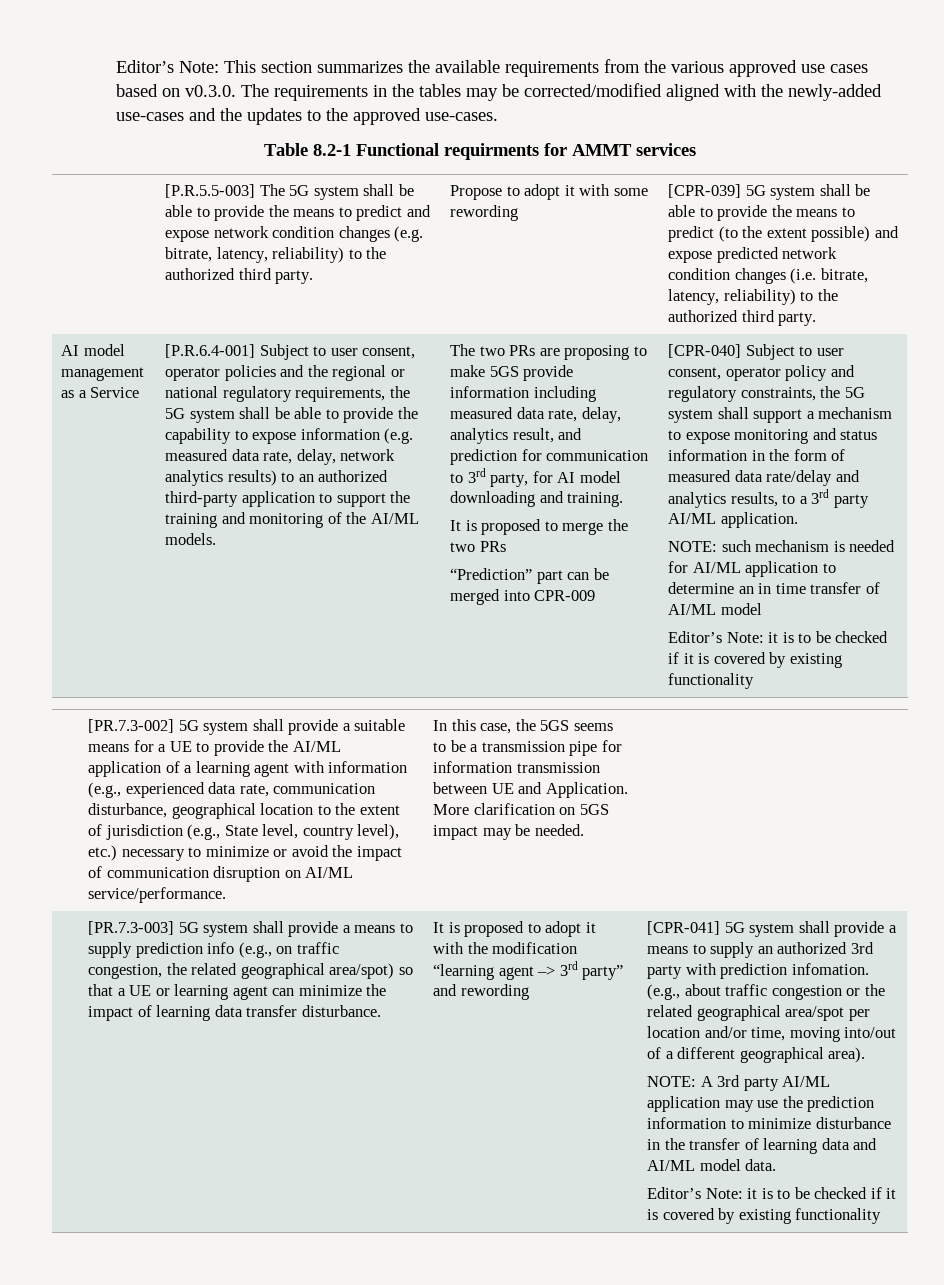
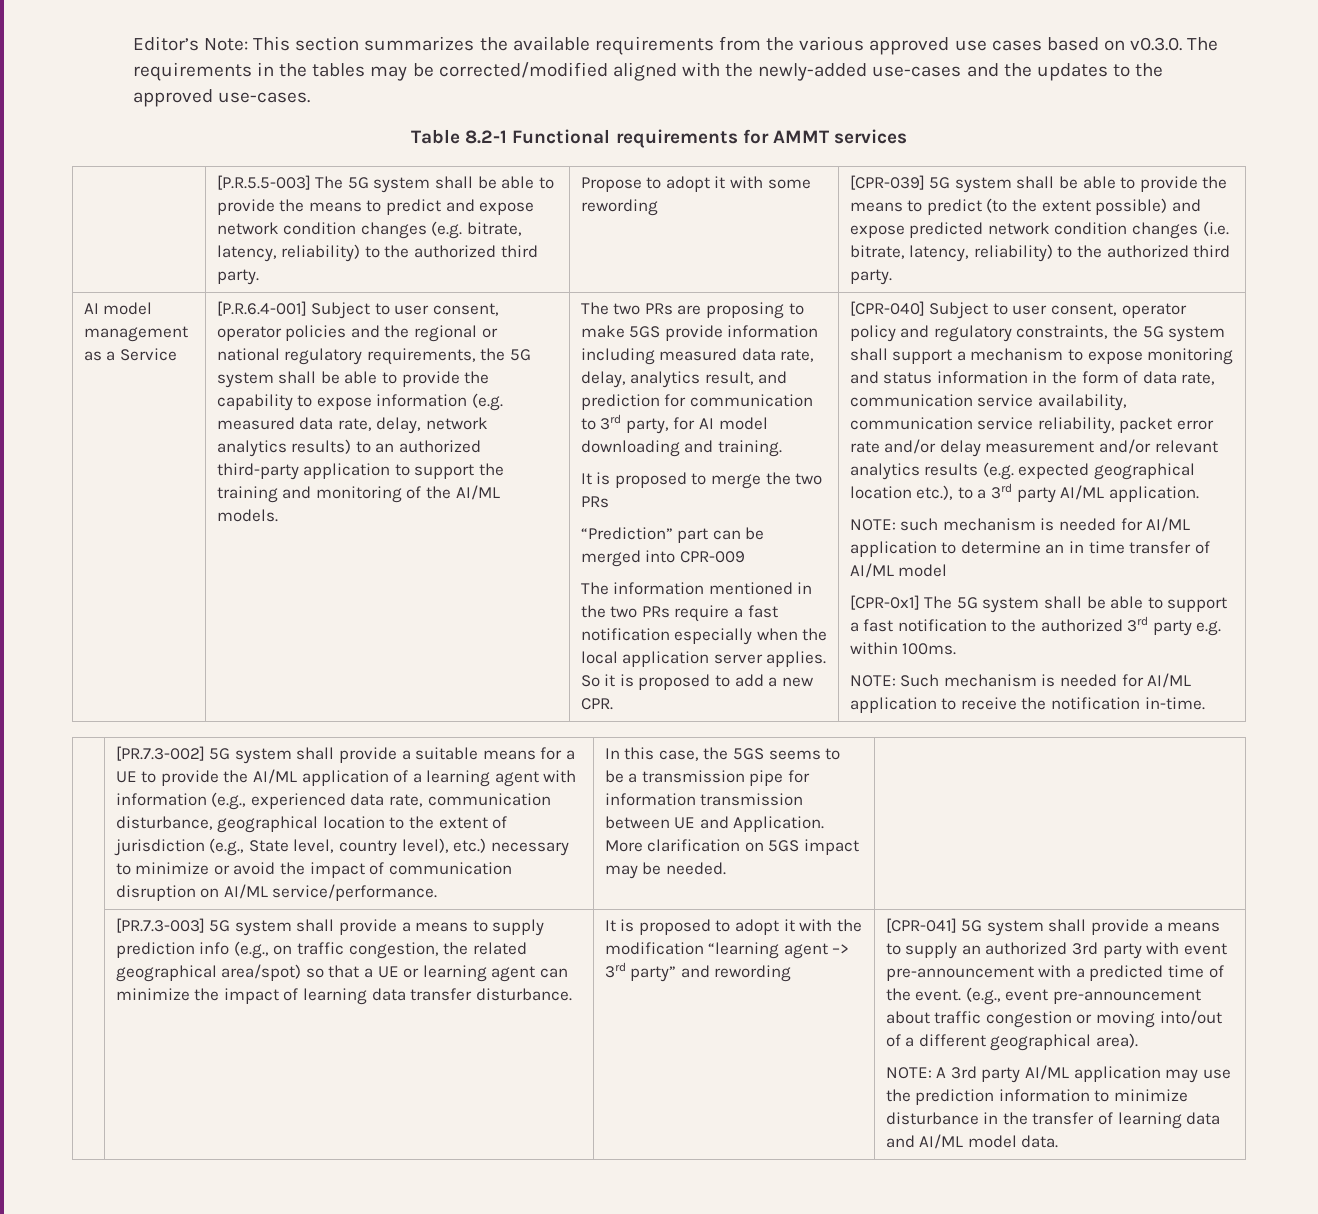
- Table 8.2-1 Functional requirments for AMMT services
+ Table 8.2-1 Functional requirements for AMMT services
+ The information mentioned in the two PRs require a fast notification especially when the local application server applies. So it is proposed to add a new CPR.
- [CPR-040] Subject to user consent, operator policy and regulatory constraints, the 5G system shall support a mechanism to expose monitoring and status information in the form of measured data rate/delay and analytics results, to a 3rd party AI/ML application.
+ [CPR-040] Subject to user consent, operator policy and regulatory constraints, the 5G system shall support a mechanism to expose monitoring and status information in the form of data rate, communication service availability, communication service reliability, packet error rate and/or delay measurement and/or relevant analytics results (e.g. expected geographical location etc.), to a 3rd party AI/ML application.
  NOTE: such mechanism is needed for AI/ML application to determine an in time transfer of AI/ML model
- Editor’s Note: it is to be checked if it is covered by existing functionality
+ [CPR-0x1] The 5G system shall be able to support a fast notification to the authorized 3rd party e.g. within 100ms.
+ NOTE: Such mechanism is needed for AI/ML application to receive the notification in-time.
- [CPR-041] 5G system shall provide a means to supply an authorized 3rd party with prediction infomation. (e.g., about traffic congestion or the related geographical area/spot per location and/or time, moving into/out of a different geographical area).
+ [CPR-041] 5G system shall provide a means to supply an authorized 3rd party with event pre-announcement with a predicted time of the event. (e.g., event pre-announcement about traffic congestion or moving into/out of a different geographical area).
  NOTE: A 3rd party AI/ML application may use the prediction information to minimize disturbance in the transfer of learning data and AI/ML model data.
- Editor’s Note: it is to be checked if it is covered by existing functionality

